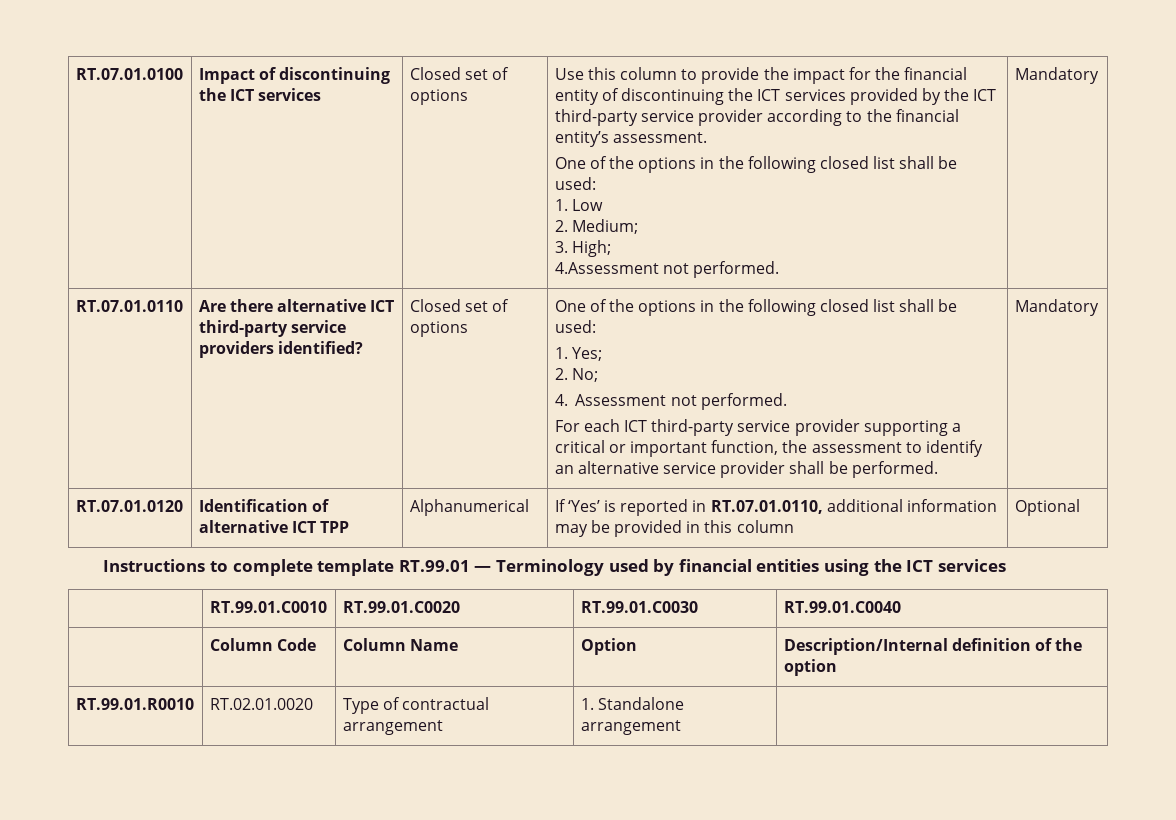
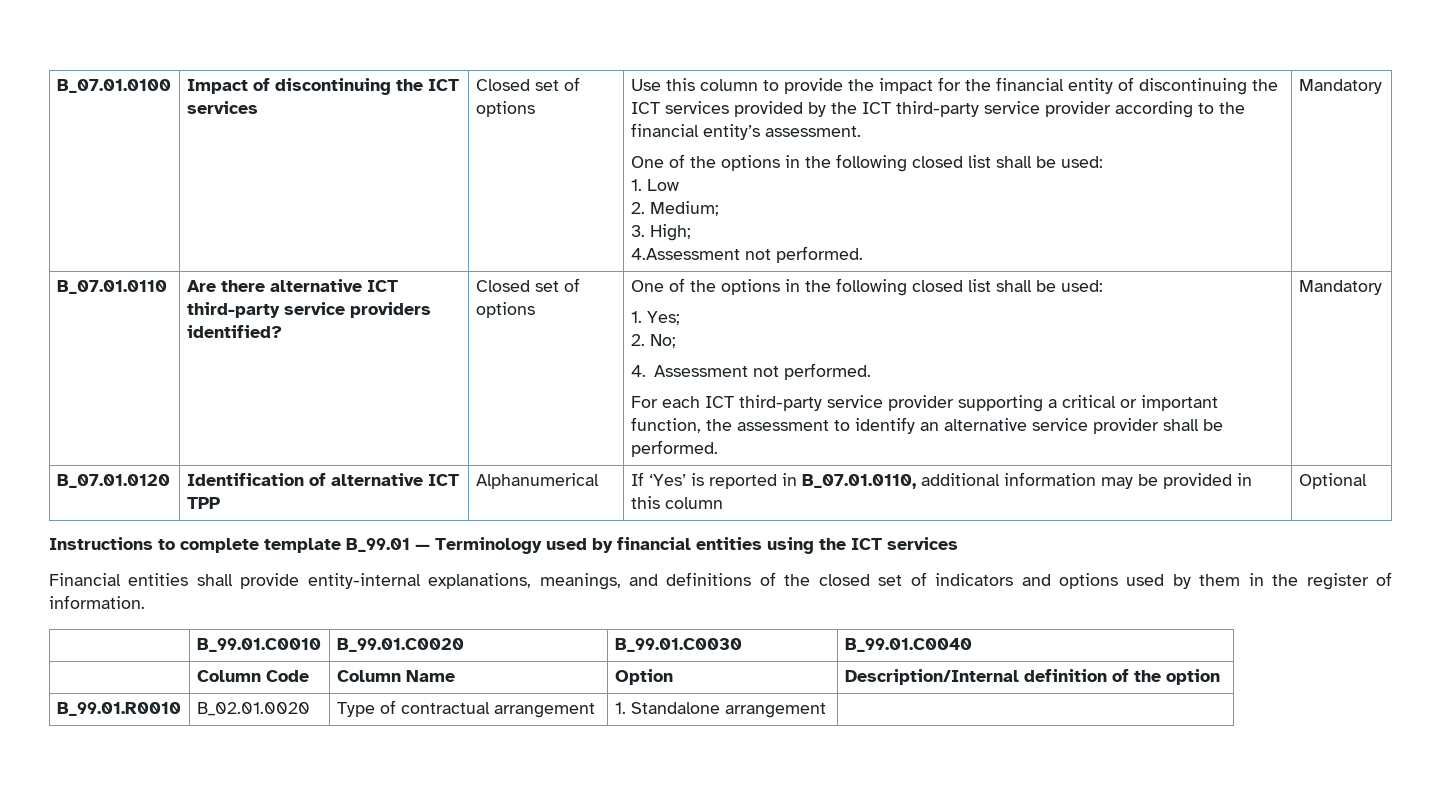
- RT.07.01.0100
+ B_07.01.0100
- RT.07.01.0110
+ B_07.01.0110
- RT.07.01.0120 | Identification of alternative ICT TPP | Alphanumerical | If ‘Yes’ is reported in RT.07.01.0110, additional information may be provided in this column | Optional
+ B_07.01.0120 | Identification of alternative ICT TPP | Alphanumerical | If ‘Yes’ is reported in B_07.01.0110, additional information may be provided in this column | Optional
- Instructions to complete template RT.99.01 — Terminology used by financial entities using the ICT services
+ Instructions to complete template B_99.01 — Terminology used by financial entities using the ICT services
- | RT.99.01.C0010 | RT.99.01.C0020 | RT.99.01.C0030 | RT.99.01.C0040
+ Financial entities shall provide entity-internal explanations, meanings, and definitions of the closed set of indicators and options used by them in the register of information.
+ | B_99.01.C0010 | B_99.01.C0020 | B_99.01.C0030 | B_99.01.C0040
- RT.99.01.R0010 | RT.02.01.0020 | Type of contractual arrangement | 1. Standalone arrangement |
+ B_99.01.R0010 | B_02.01.0020 | Type of contractual arrangement | 1. Standalone arrangement |

